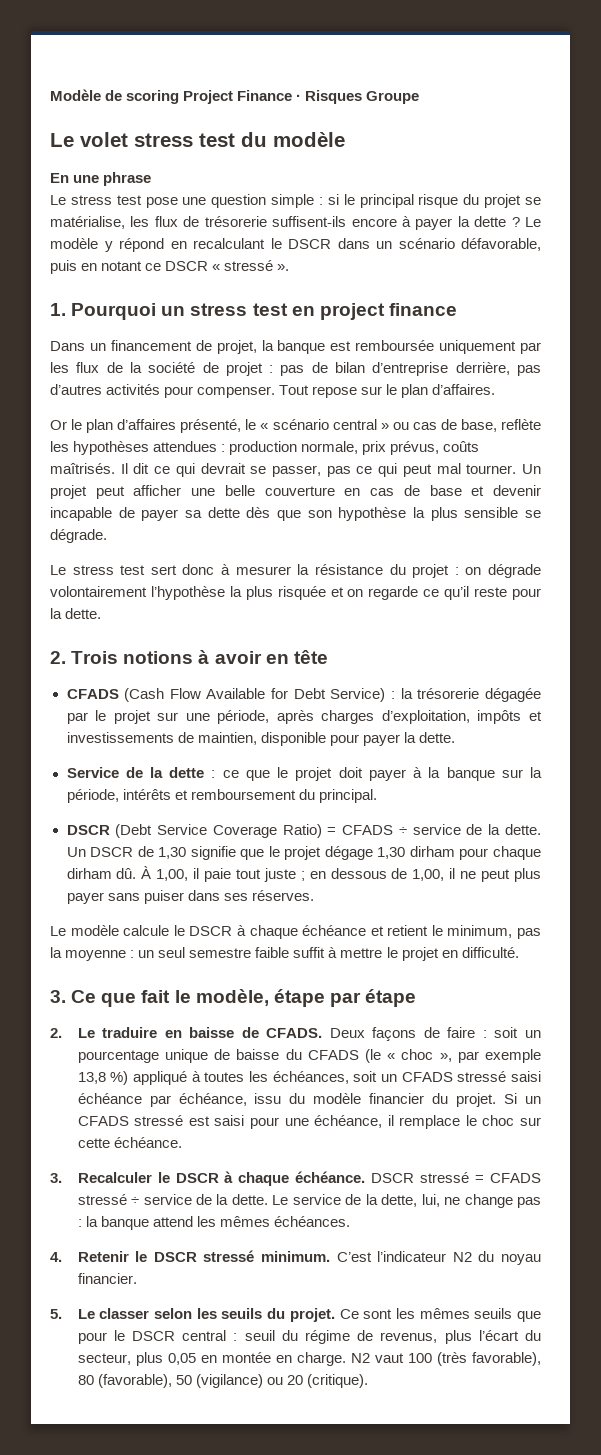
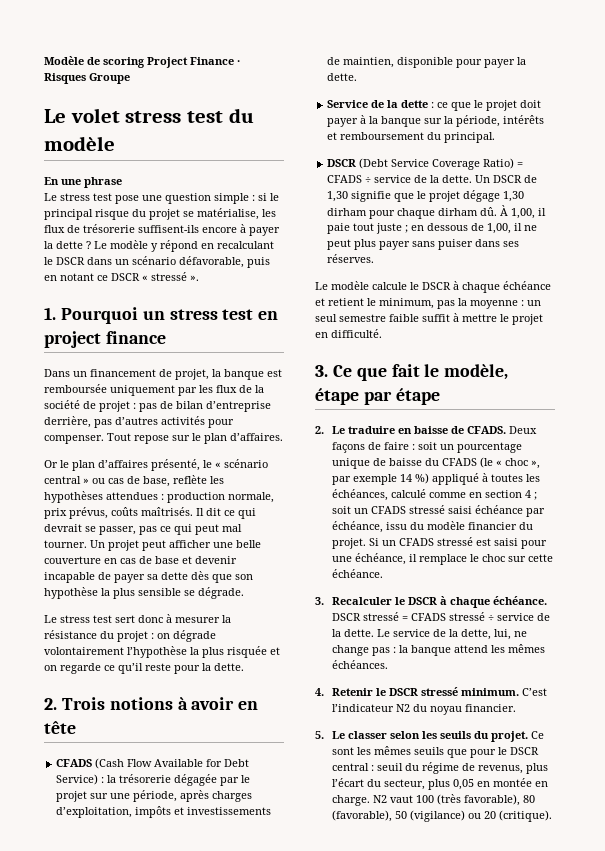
- Deux façons de faire : soit un pourcentage unique de baisse du CFADS (le « choc », par exemple 13,8 %) appliqué à toutes les échéances, soit un CFADS stressé saisi échéance par échéance, issu du modèle financier du projet.
+ Deux façons de faire : soit un pourcentage unique de baisse du CFADS (le « choc », par exemple 14 %) appliqué à toutes les échéances, calculé comme en section 4 ; soit un CFADS stressé saisi échéance par échéance, issu du modèle financier du projet.

